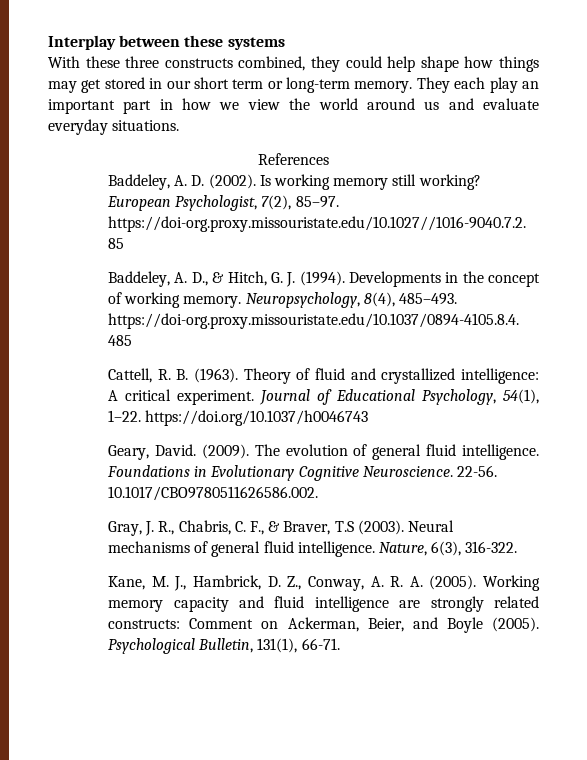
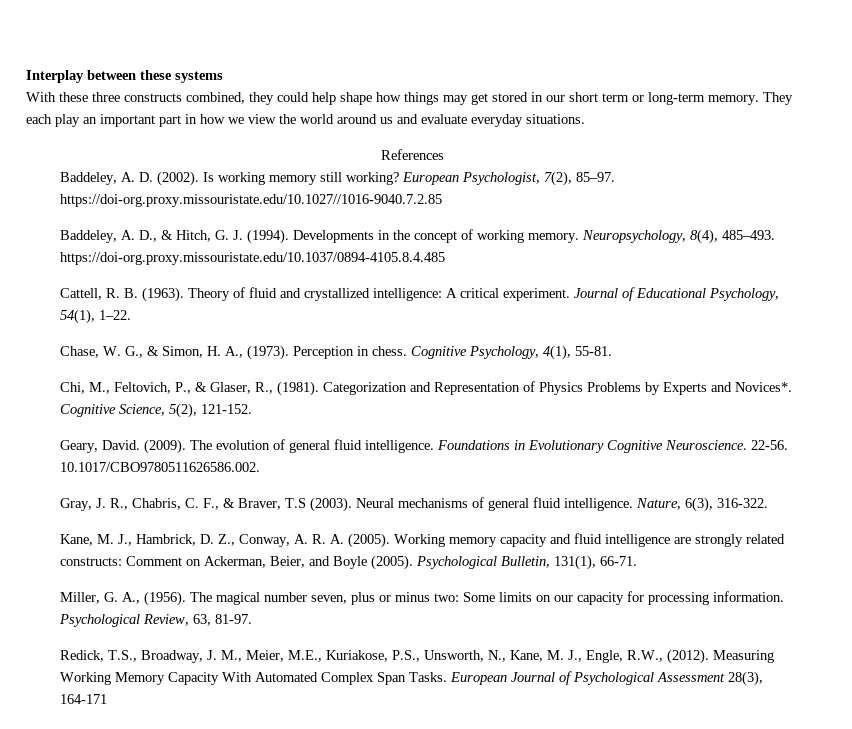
- Journal of Educational Psychology, 54(1), 1–22. https://doi.org/10.1037/h0046743
+ Journal of Educational Psychology, 54(1), 1–22.
+ Chase, W. G., & Simon, H. A., (1973). Perception in chess. Cognitive Psychology, 4(1), 55-81.
+ Chi, M., Feltovich, P., & Glaser, R., (1981). Categorization and Representation of Physics Problems by Experts and Novices*. Cognitive Science, 5(2), 121-152.
+ Miller, G. A., (1956). The magical number seven, plus or minus two: Some limits on our capacity for processing information. Psychological Review, 63, 81-97.
+ Redick, T.S., Broadway, J. M., Meier, M.E., Kuriakose, P.S., Unsworth, N., Kane, M. J., Engle, R.W., (2012). Measuring Working Memory Capacity With Automated Complex Span Tasks. European Journal of Psychological Assessment 28(3), 164-171

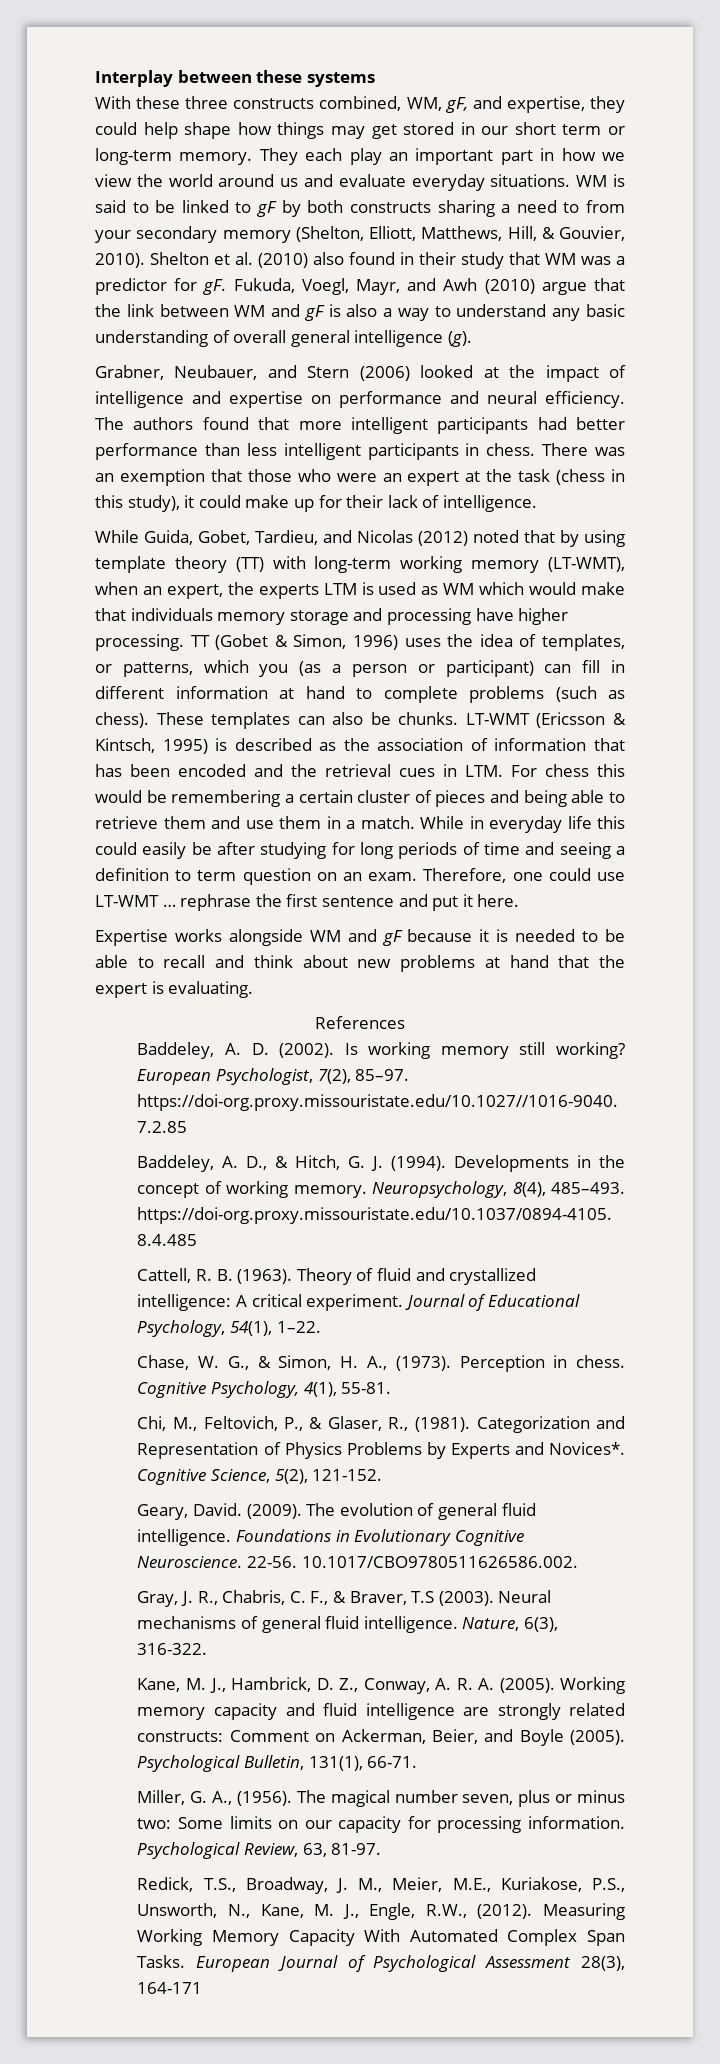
- With these three constructs combined, they could help shape how things may get stored in our short term or long-term memory.
+ With these three constructs combined, WM, gF, and expertise, they could help shape how things may get stored in our short term or long-term memory.
+ WM is said to be linked to gF by both constructs sharing a need to from your secondary memory (Shelton, Elliott, Matthews, Hill, & Gouvier, 2010). Shelton et al. (2010) also found in their study that WM was a predictor for gF. Fukuda, Voegl, Mayr, and Awh (2010) argue that the link between WM and gF is also a way to understand any basic understanding of overall general intelligence (g).
+ Grabner, Neubauer, and Stern (2006) looked at the impact of intelligence and expertise on performance and neural efficiency. The authors found that more intelligent participants had better performance than less intelligent participants in chess. There was an exemption that those who were an expert at the task (chess in this study), it could make up for their lack of intelligence.
+ While Guida, Gobet, Tardieu, and Nicolas (2012) noted that by using template theory (TT) with long-term working memory (LT-WMT), when an expert, the experts LTM is used as WM which would make that individuals memory storage and processing have higher processing. TT (Gobet & Simon, 1996) uses the idea of templates, or patterns, which you (as a person or participant) can fill in different information at hand to complete problems (such as chess). These templates can also be chunks. LT-WMT (Ericsson & Kintsch, 1995) is described as the association of information that has been encoded and the retrieval cues in LTM. For chess this would be remembering a certain cluster of pieces and being able to retrieve them and use them in a match. While in everyday life this could easily be after studying for long periods of time and seeing a definition to term question on an exam. Therefore, one could use LT-WMT … rephrase the first sentence and put it here.
+ Expertise works alongside WM and gF because it is needed to be able to recall and think about new problems at hand that the expert is evaluating.

